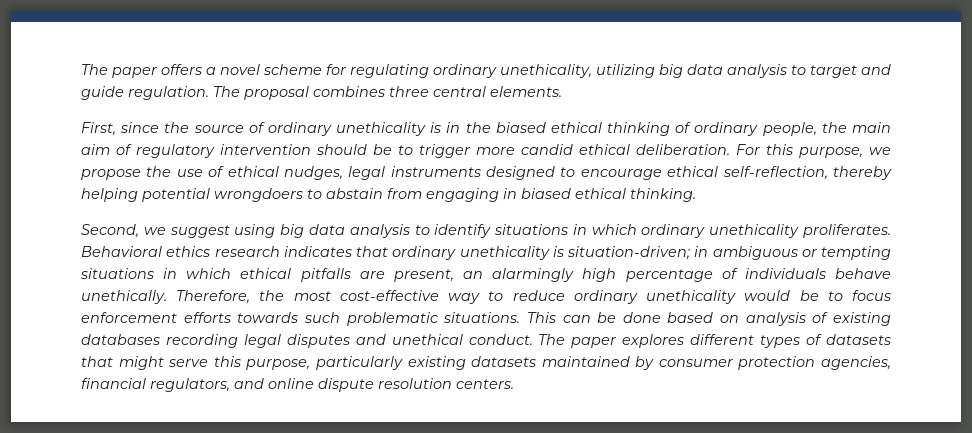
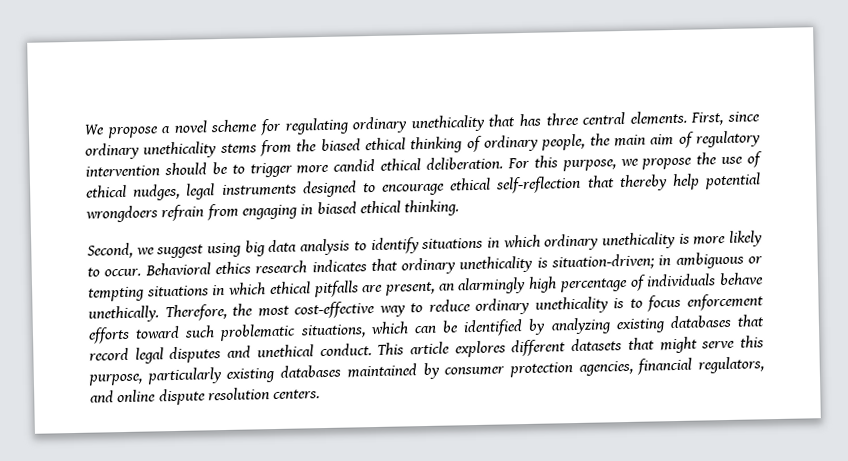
- The paper offers a novel scheme for regulating ordinary unethicality, utilizing big data analysis to target and guide regulation. The proposal combines three central elements.
- First, since the source of ordinary unethicality is in the biased ethical thinking of ordinary people, the main aim of regulatory intervention should be to trigger more candid ethical deliberation.
+ We propose a novel scheme for regulating ordinary unethicality that has three central elements. First, since ordinary unethicality stems from the biased ethical thinking of ordinary people, the main aim of regulatory intervention should be to trigger more candid ethical deliberation.
- For this purpose, we propose the use of ethical nudges, legal instruments designed to encourage ethical self-reflection, thereby helping potential wrongdoers to abstain from engaging in biased ethical thinking.
+ For this purpose, we propose the use of ethical nudges, legal instruments designed to encourage ethical self-reflection that thereby help potential wrongdoers refrain from engaging in biased ethical thinking.
- Second, we suggest using big data analysis to identify situations in which ordinary unethicality proliferates.
+ Second, we suggest using big data analysis to identify situations in which ordinary unethicality is more likely to occur.
- Therefore, the most cost-effective way to reduce ordinary unethicality would be to focus enforcement efforts towards such problematic situations. This can be done based on analysis of existing databases recording legal disputes and unethical conduct.
+ Therefore, the most cost-effective way to reduce ordinary unethicality is to focus enforcement efforts toward such problematic situations, which can be identified by analyzing existing databases that record legal disputes and unethical conduct.
- The paper explores different types of datasets that might serve this purpose, particularly existing datasets maintained by consumer protection agencies, financial regulators, and online dispute resolution centers.
+ This article explores different datasets that might serve this purpose, particularly existing databases maintained by consumer protection agencies, financial regulators, and online dispute resolution centers.

